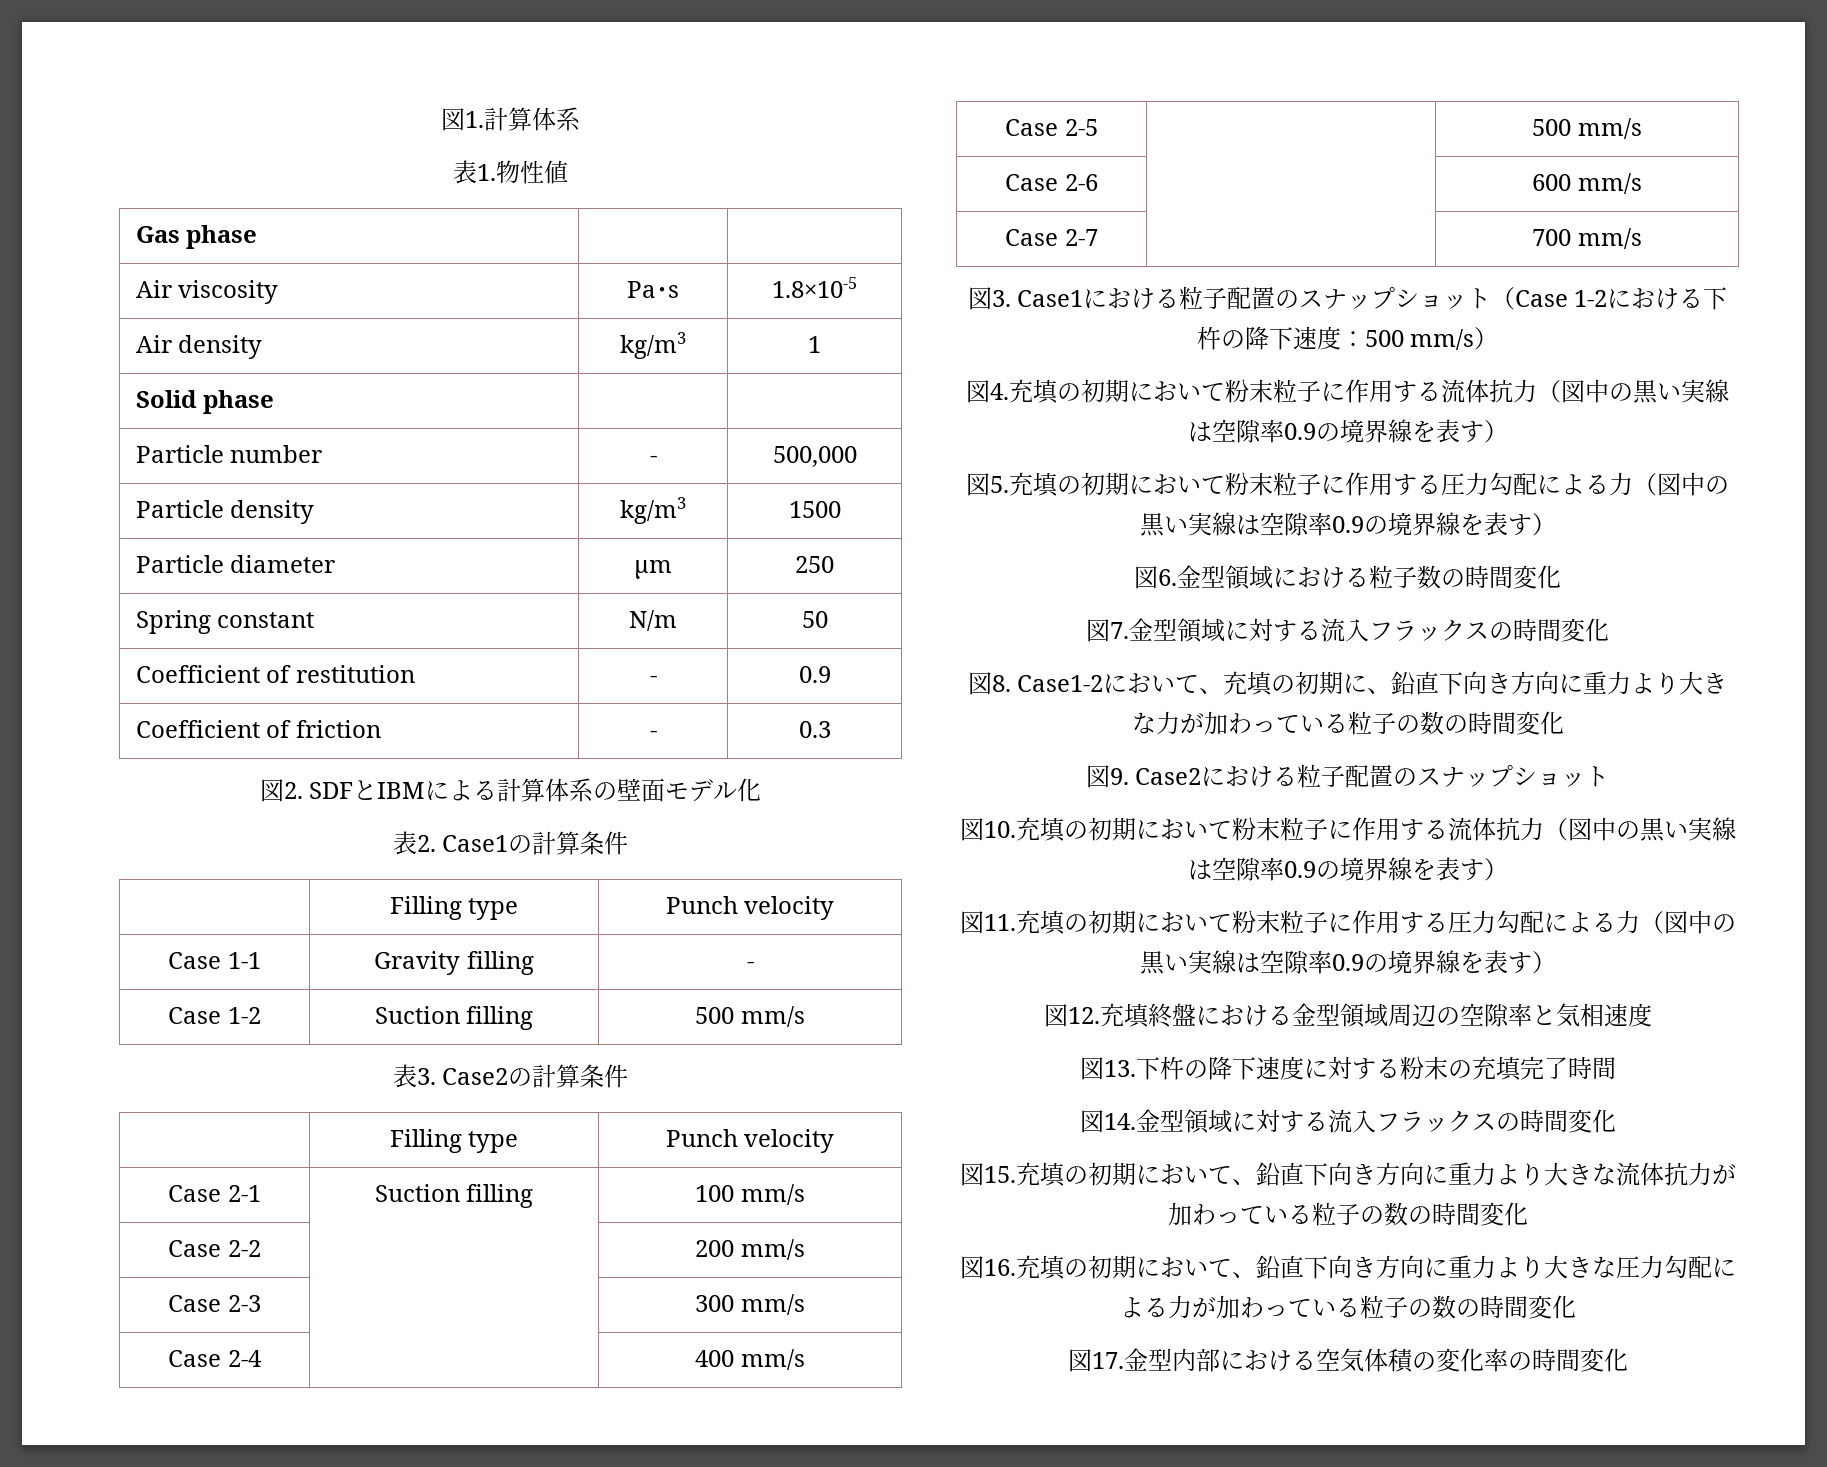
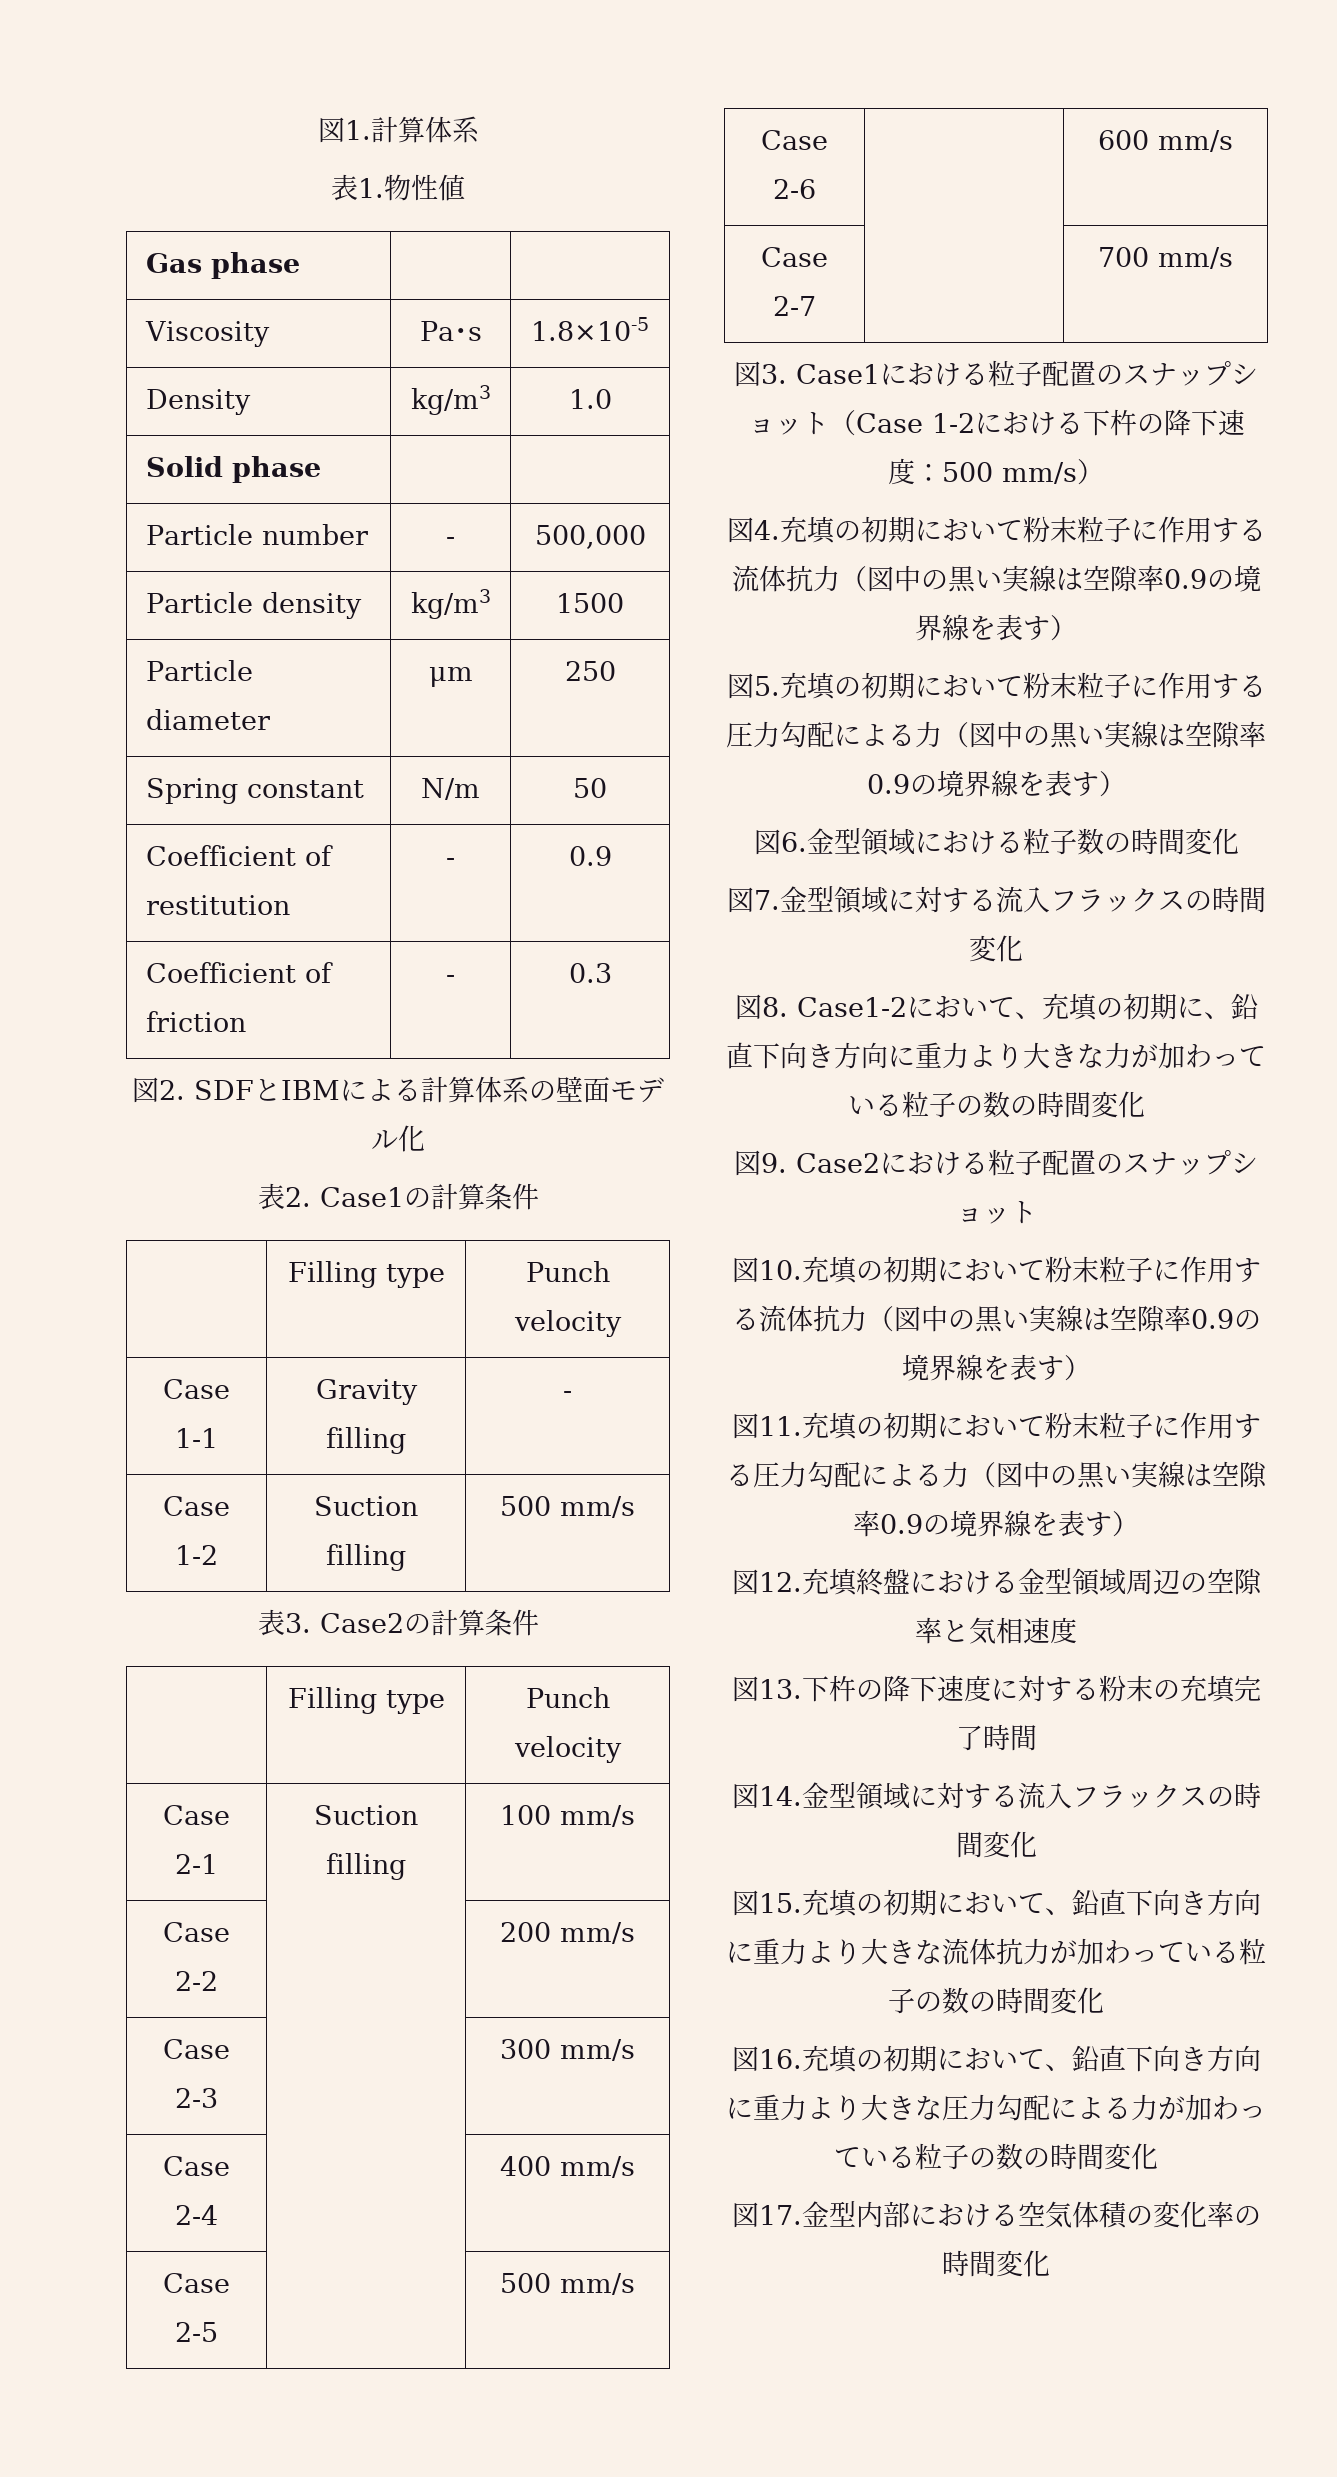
- Air viscosity | Pa･s | 1.8×10-5
+ Viscosity | Pa･s | 1.8×10-5
- Air density | kg/m3 | 1
+ Density | kg/m3 | 1.0

